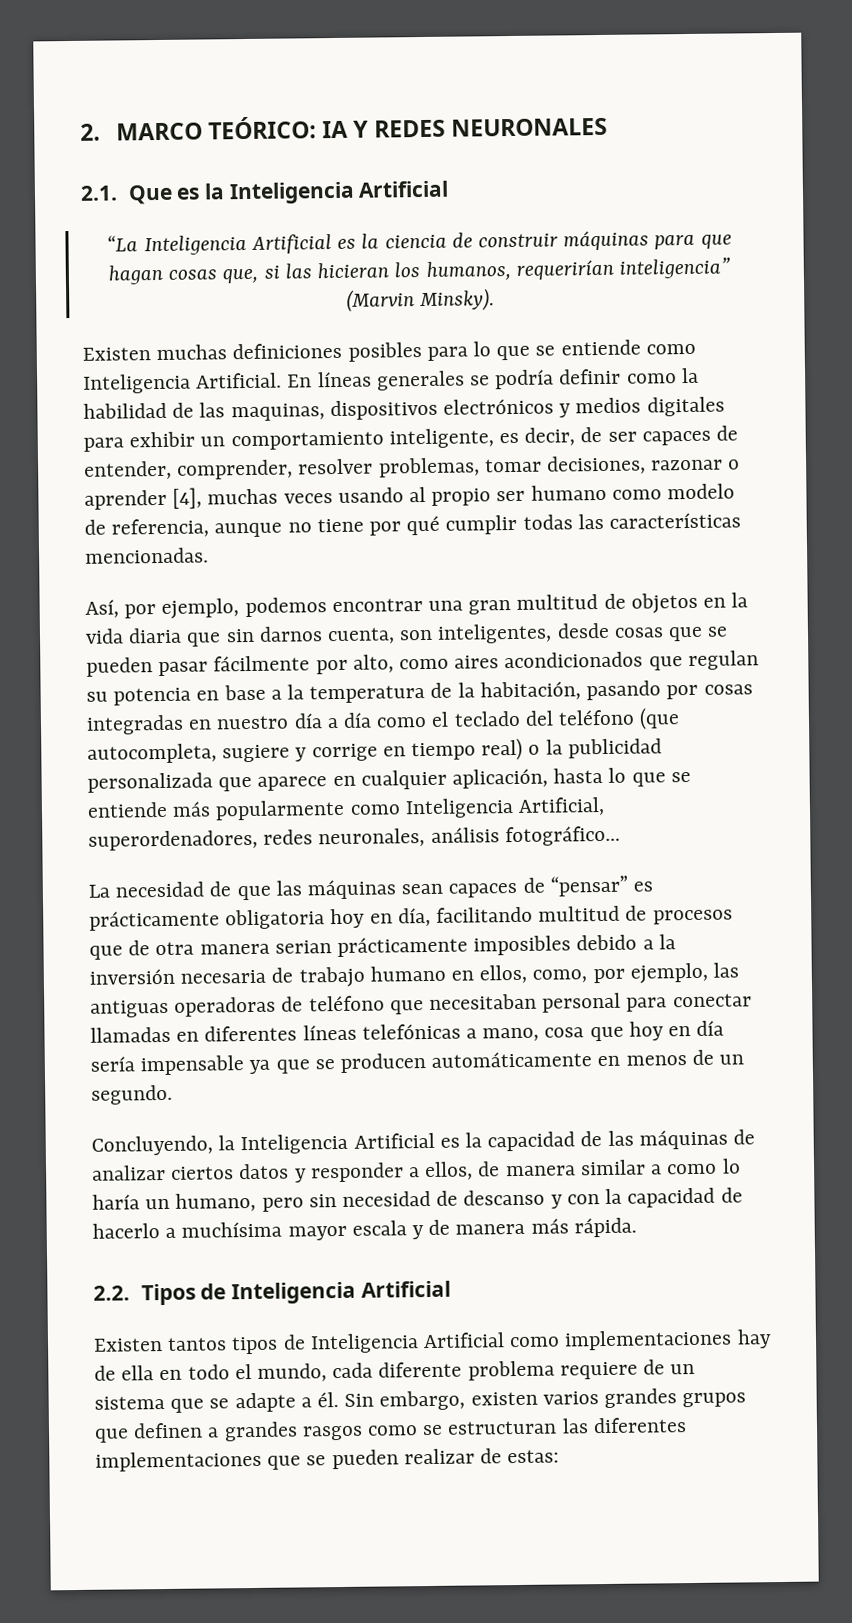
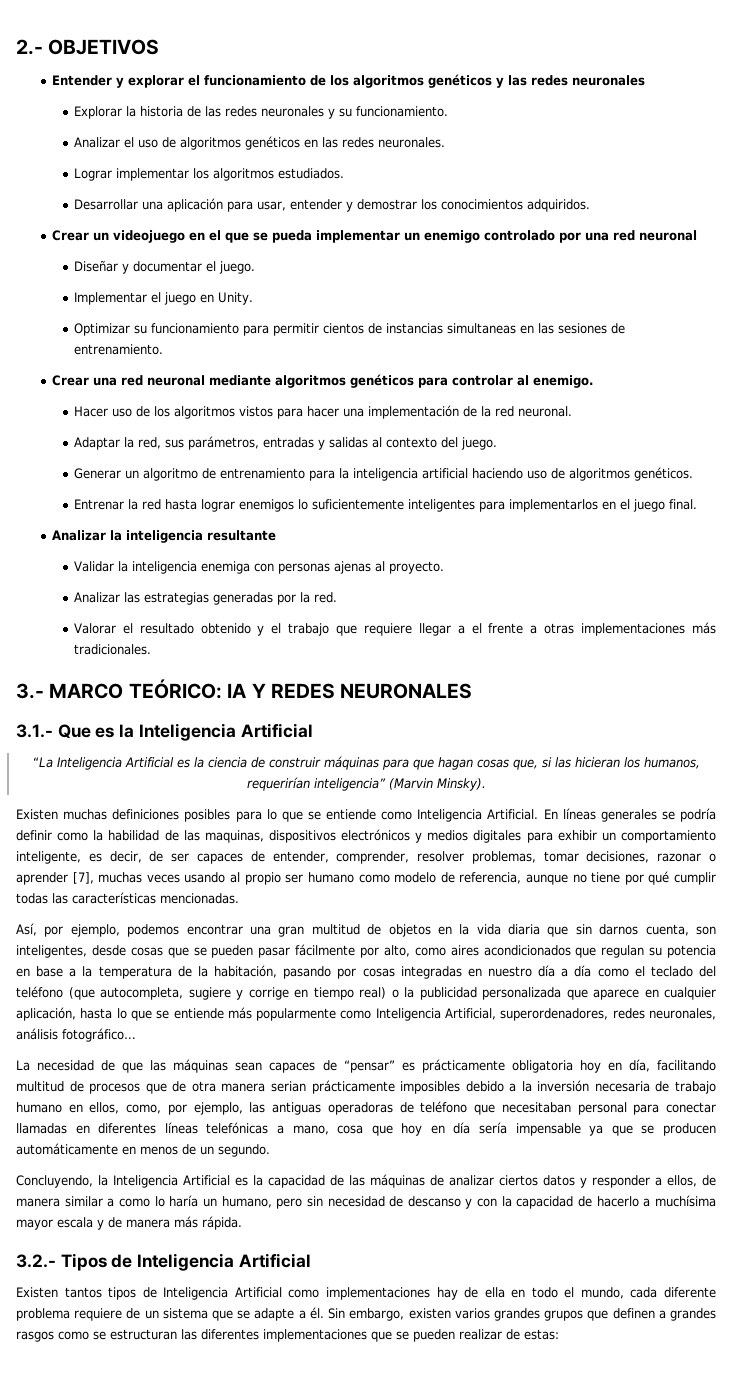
- 2. MARCO TEÓRICO: IA Y REDES NEURONALES
+ 2.- OBJETIVOS
+ Entender y explorar el funcionamiento de los algoritmos genéticos y las redes neuronales
+ Explorar la historia de las redes neuronales y su funcionamiento.
+ Analizar el uso de algoritmos genéticos en las redes neuronales.
+ Lograr implementar los algoritmos estudiados.
+ Desarrollar una aplicación para usar, entender y demostrar los conocimientos adquiridos.
+ Crear un videojuego en el que se pueda implementar un enemigo controlado por una red neuronal
+ Diseñar y documentar el juego.
+ Implementar el juego en Unity.
+ Optimizar su funcionamiento para permitir cientos de instancias simultaneas en las sesiones de entrenamiento.
+ Crear una red neuronal mediante algoritmos genéticos para controlar al enemigo.
+ Hacer uso de los algoritmos vistos para hacer una implementación de la red neuronal.
+ Adaptar la red, sus parámetros, entradas y salidas al contexto del juego.
+ Generar un algoritmo de entrenamiento para la inteligencia artificial haciendo uso de algoritmos genéticos.
+ Entrenar la red hasta lograr enemigos lo suficientemente inteligentes para implementarlos en el juego final.
+ Analizar la inteligencia resultante
+ Validar la inteligencia enemiga con personas ajenas al proyecto.
+ Analizar las estrategias generadas por la red.
+ Valorar el resultado obtenido y el trabajo que requiere llegar a el frente a otras implementaciones más tradicionales.
+ 3.- MARCO TEÓRICO: IA Y REDES NEURONALES
- 2.1. Que es la Inteligencia Artificial
+ 3.1.- Que es la Inteligencia Artificial
- En líneas generales se podría definir como la habilidad de las maquinas, dispositivos electrónicos y medios digitales para exhibir un comportamiento inteligente, es decir, de ser capaces de entender, comprender, resolver problemas, tomar decisiones, razonar o aprender [4], muchas veces usando al propio ser humano como modelo de referencia, aunque no tiene por qué cumplir todas las características mencionadas.
+ En líneas generales se podría definir como la habilidad de las maquinas, dispositivos electrónicos y medios digitales para exhibir un comportamiento inteligente, es decir, de ser capaces de entender, comprender, resolver problemas, tomar decisiones, razonar o aprender [7], muchas veces usando al propio ser humano como modelo de referencia, aunque no tiene por qué cumplir todas las características mencionadas.
- 2.2. Tipos de Inteligencia Artificial
+ 3.2.- Tipos de Inteligencia Artificial

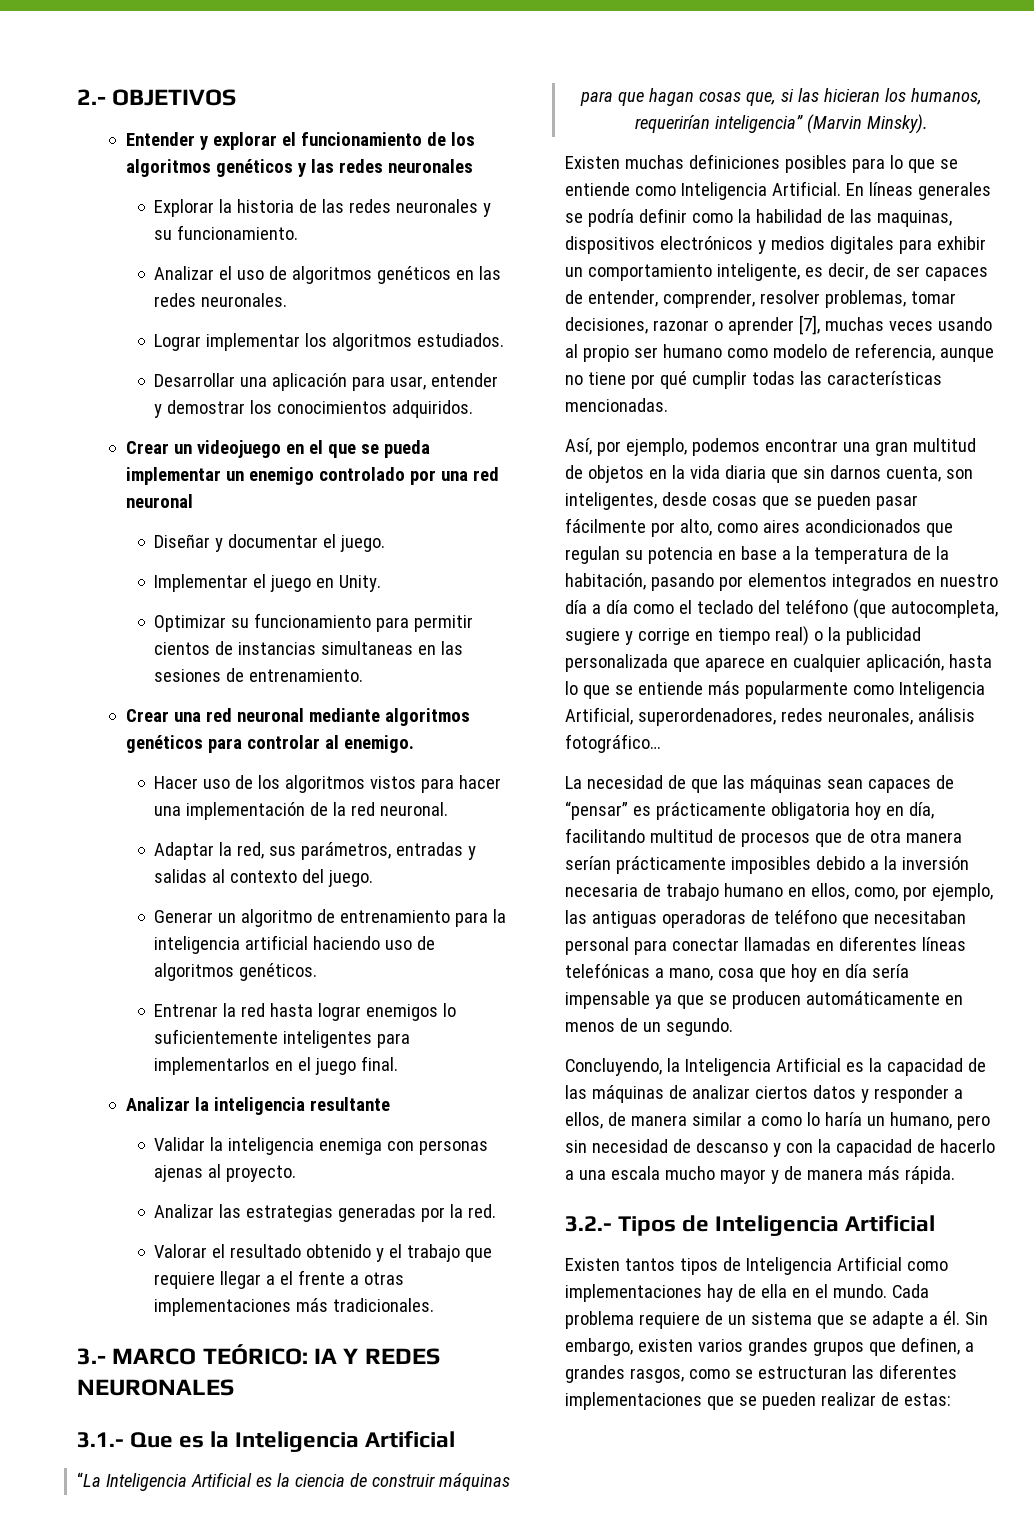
- Así, por ejemplo, podemos encontrar una gran multitud de objetos en la vida diaria que sin darnos cuenta, son inteligentes, desde cosas que se pueden pasar fácilmente por alto, como aires acondicionados que regulan su potencia en base a la temperatura de la habitación, pasando por cosas integradas en nuestro día a día como el teclado del teléfono (que autocompleta, sugiere y corrige en tiempo real) o la publicidad personalizada que aparece en cualquier aplicación, hasta lo que se entiende más popularmente como Inteligencia Artificial, superordenadores, redes neuronales, análisis fotográfico…
+ Así, por ejemplo, podemos encontrar una gran multitud de objetos en la vida diaria que sin darnos cuenta, son inteligentes, desde cosas que se pueden pasar fácilmente por alto, como aires acondicionados que regulan su potencia en base a la temperatura de la habitación, pasando por elementos integrados en nuestro día a día como el teclado del teléfono (que autocompleta, sugiere y corrige en tiempo real) o la publicidad personalizada que aparece en cualquier aplicación, hasta lo que se entiende más popularmente como Inteligencia Artificial, superordenadores, redes neuronales, análisis fotográfico…
- La necesidad de que las máquinas sean capaces de “pensar” es prácticamente obligatoria hoy en día, facilitando multitud de procesos que de otra manera serian prácticamente imposibles debido a la inversión necesaria de trabajo humano en ellos, como, por ejemplo, las antiguas operadoras de teléfono que necesitaban personal para conectar llamadas en diferentes líneas telefónicas a mano, cosa que hoy en día sería impensable ya que se producen automáticamente en menos de un segundo.
+ La necesidad de que las máquinas sean capaces de “pensar” es prácticamente obligatoria hoy en día, facilitando multitud de procesos que de otra manera serían prácticamente imposibles debido a la inversión necesaria de trabajo humano en ellos, como, por ejemplo, las antiguas operadoras de teléfono que necesitaban personal para conectar llamadas en diferentes líneas telefónicas a mano, cosa que hoy en día sería impensable ya que se producen automáticamente en menos de un segundo.
- Concluyendo, la Inteligencia Artificial es la capacidad de las máquinas de analizar ciertos datos y responder a ellos, de manera similar a como lo haría un humano, pero sin necesidad de descanso y con la capacidad de hacerlo a muchísima mayor escala y de manera más rápida.
+ Concluyendo, la Inteligencia Artificial es la capacidad de las máquinas de analizar ciertos datos y responder a ellos, de manera similar a como lo haría un humano, pero sin necesidad de descanso y con la capacidad de hacerlo a una escala mucho mayor y de manera más rápida.
- Existen tantos tipos de Inteligencia Artificial como implementaciones hay de ella en todo el mundo, cada diferente problema requiere de un sistema que se adapte a él.
+ Existen tantos tipos de Inteligencia Artificial como implementaciones hay de ella en el mundo. Cada problema requiere de un sistema que se adapte a él.
- Sin embargo, existen varios grandes grupos que definen a grandes rasgos como se estructuran las diferentes implementaciones que se pueden realizar de estas:
+ Sin embargo, existen varios grandes grupos que definen, a grandes rasgos, como se estructuran las diferentes implementaciones que se pueden realizar de estas:

